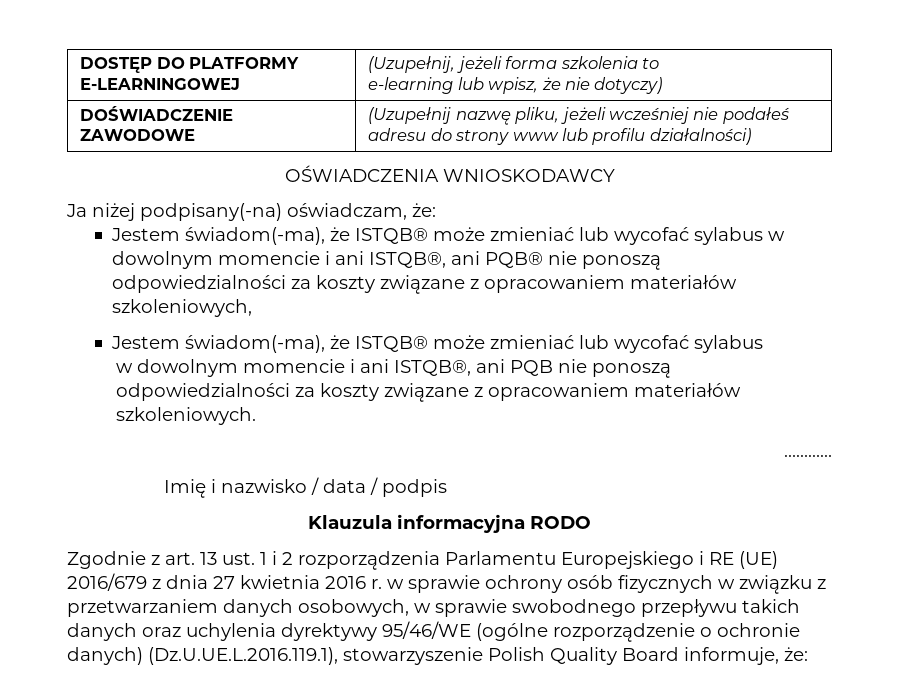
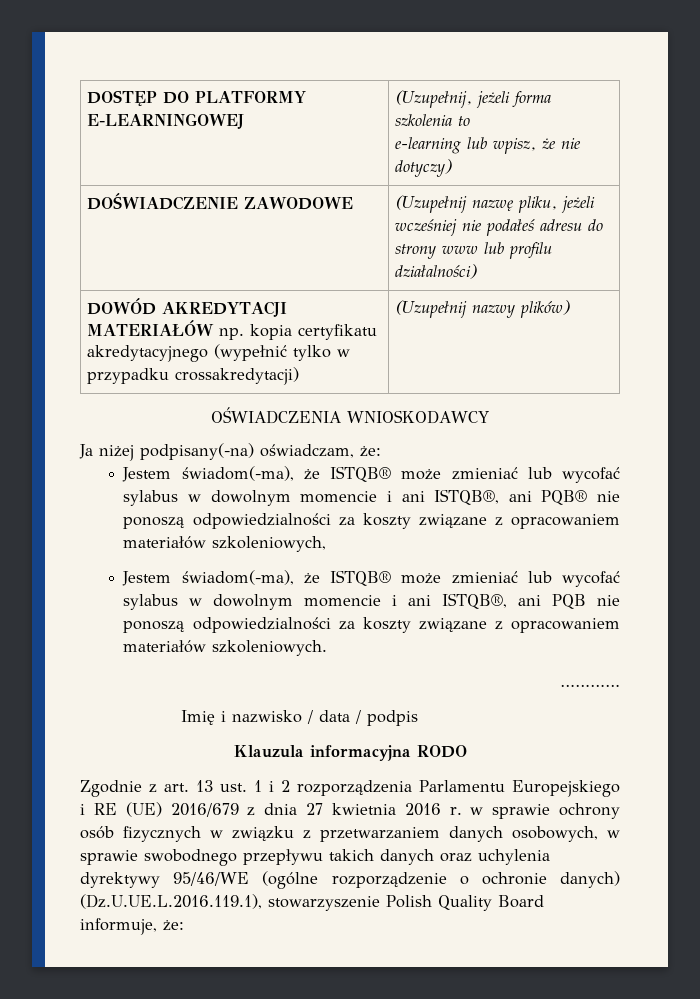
+ DOWÓD AKREDYTACJI MATERIAŁÓW np. kopia certyfikatu akredytacyjnego (wypełnić tylko w przypadku crossakredytacji) | (Uzupełnij nazwy plików)
  Jestem świadom(-ma), że ISTQB® może zmieniać lub wycofać sylabus w dowolnym momencie i ani ISTQB®, ani PQB® nie ponoszą odpowiedzialności za koszty związane z opracowaniem materiałów szkoleniowych,
- Jestem świadom(-ma), że ISTQB® może zmieniać lub wycofać sylabus
- w dowolnym momencie i ani ISTQB®, ani PQB nie ponoszą odpowiedzialności za koszty związane z opracowaniem materiałów szkoleniowych.
+ Jestem świadom(-ma), że ISTQB® może zmieniać lub wycofać sylabus w dowolnym momencie i ani ISTQB®, ani PQB nie ponoszą odpowiedzialności za koszty związane z opracowaniem materiałów szkoleniowych.

